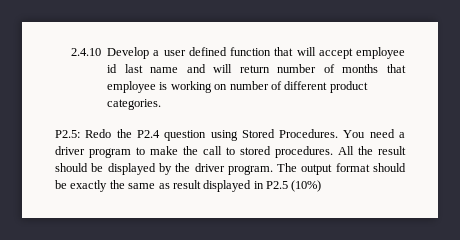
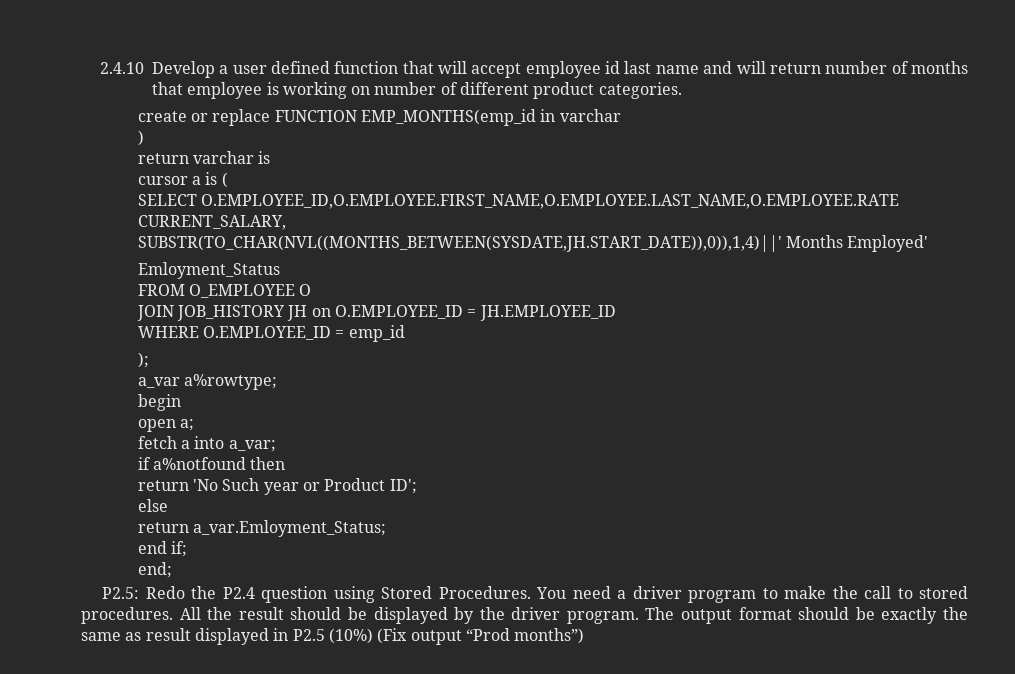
+ create or replace FUNCTION EMP_MONTHS(emp_id in varchar
+ )
+ return varchar is
+ cursor a is (
+ SELECT O.EMPLOYEE_ID,O.EMPLOYEE.FIRST_NAME,O.EMPLOYEE.LAST_NAME,O.EMPLOYEE.RATE CURRENT_SALARY,
+ SUBSTR(TO_CHAR(NVL((MONTHS_BETWEEN(SYSDATE,JH.START_DATE)),0)),1,4)||' Months Employed'
+ Emloyment_Status
+ FROM O_EMPLOYEE O
+ JOIN JOB_HISTORY JH on O.EMPLOYEE_ID = JH.EMPLOYEE_ID
+ WHERE O.EMPLOYEE_ID = emp_id
+ );
+ a_var a%rowtype;
+ begin
+ open a;
+ fetch a into a_var;
+ if a%notfound then
+ return 'No Such year or Product ID';
+ else
+ return a_var.Emloyment_Status;
+ end if;
+ end;
- The output format should be exactly the same as result displayed in P2.5 (10%)
+ The output format should be exactly the same as result displayed in P2.5 (10%) (Fix output “Prod months”)

